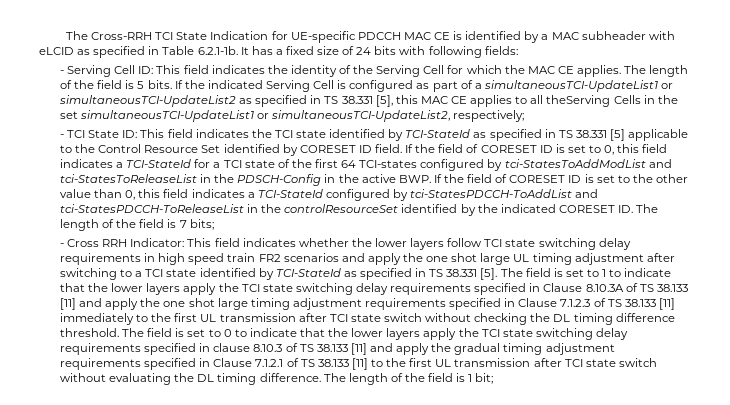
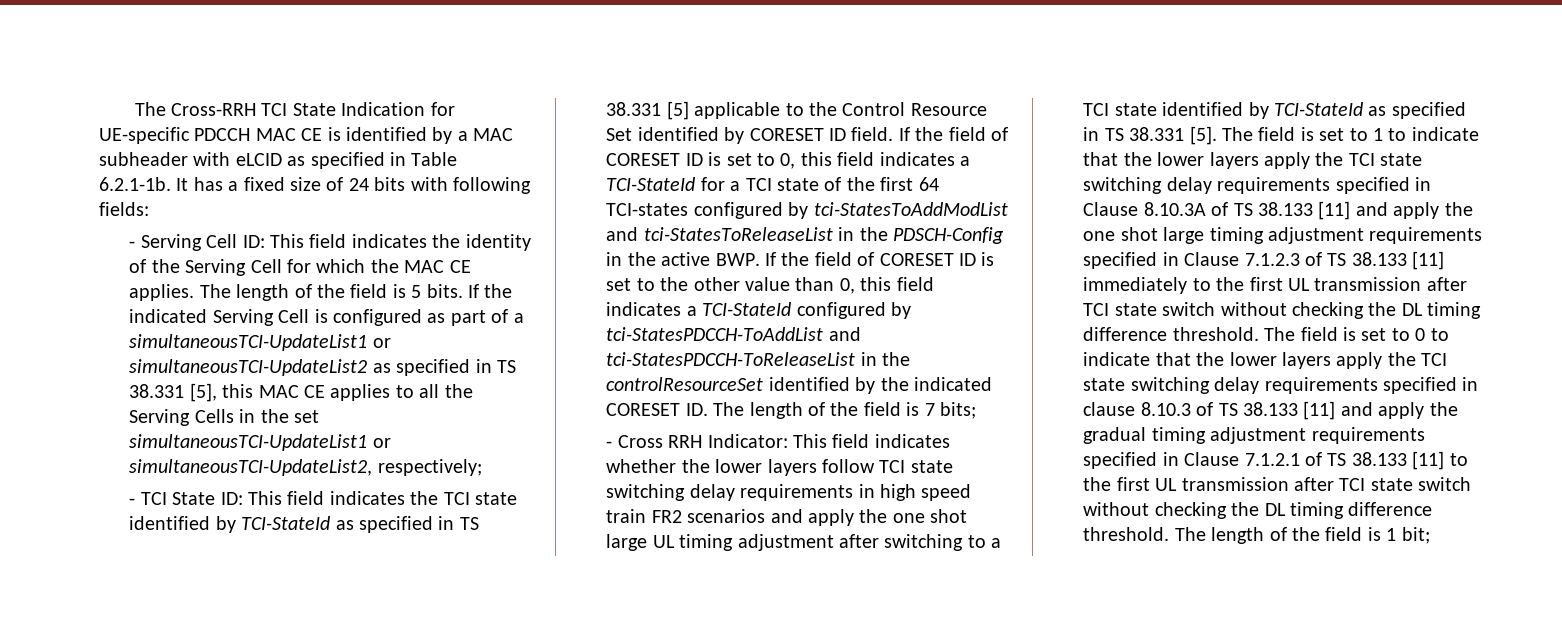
- If the indicated Serving Cell is configured as part of a simultaneousTCI-UpdateList1 or simultaneousTCI-UpdateList2 as specified in TS 38.331 [5], this MAC CE applies to all theServing Cells in the set simultaneousTCI-UpdateList1 or simultaneousTCI-UpdateList2, respectively;
+ If the indicated Serving Cell is configured as part of a simultaneousTCI-UpdateList1 or simultaneousTCI-UpdateList2 as specified in TS 38.331 [5], this MAC CE applies to all the Serving Cells in the set simultaneousTCI-UpdateList1 or simultaneousTCI-UpdateList2, respectively;
- The field is set to 0 to indicate that the lower layers apply the TCI state switching delay requirements specified in clause 8.10.3 of TS 38.133 [11] and apply the gradual timing adjustment requirements specified in Clause 7.1.2.1 of TS 38.133 [11] to the first UL transmission after TCI state switch without evaluating the DL timing difference.
+ The field is set to 0 to indicate that the lower layers apply the TCI state switching delay requirements specified in clause 8.10.3 of TS 38.133 [11] and apply the gradual timing adjustment requirements specified in Clause 7.1.2.1 of TS 38.133 [11] to the first UL transmission after TCI state switch without checking the DL timing difference threshold.

